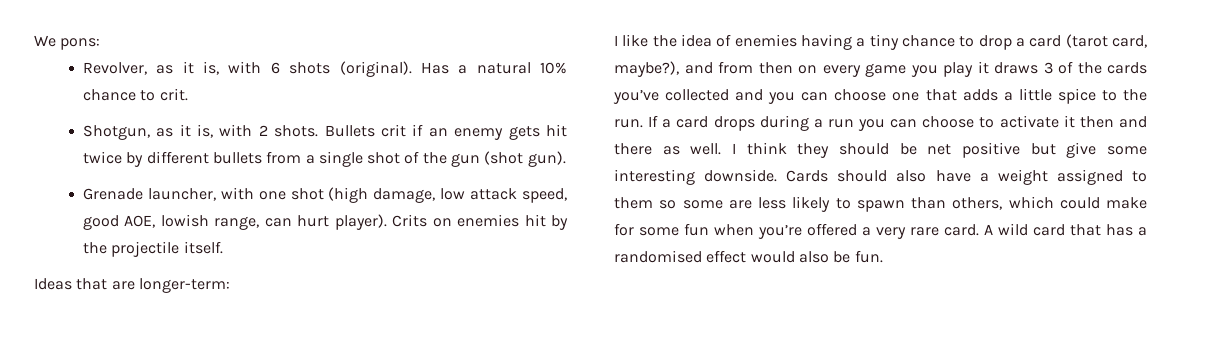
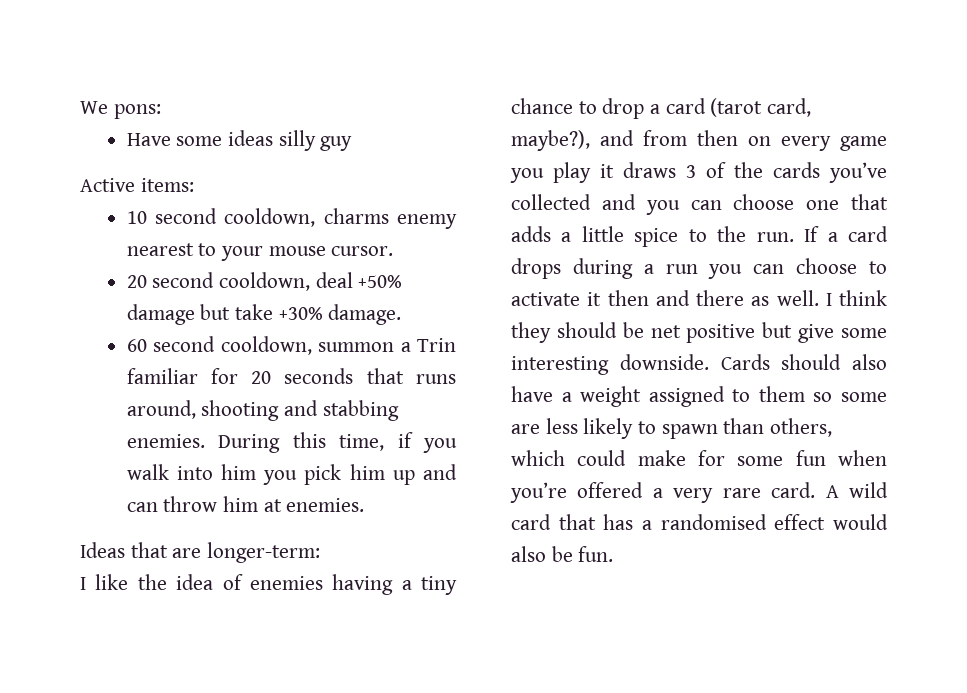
- Revolver, as it is, with 6 shots (original). Has a natural 10% chance to crit.
- Shotgun, as it is, with 2 shots. Bullets crit if an enemy gets hit twice by different bullets from a single shot of the gun (shot gun).
- Grenade launcher, with one shot (high damage, low attack speed, good AOE, lowish range, can hurt player). Crits on enemies hit by the projectile itself.
+ Have some ideas silly guy
+ Active items:
+ 10 second cooldown, charms enemy nearest to your mouse cursor.
+ 20 second cooldown, deal +50% damage but take +30% damage.
+ 60 second cooldown, summon a Trin familiar for 20 seconds that runs around, shooting and stabbing enemies. During this time, if you walk into him you pick him up and can throw him at enemies.

